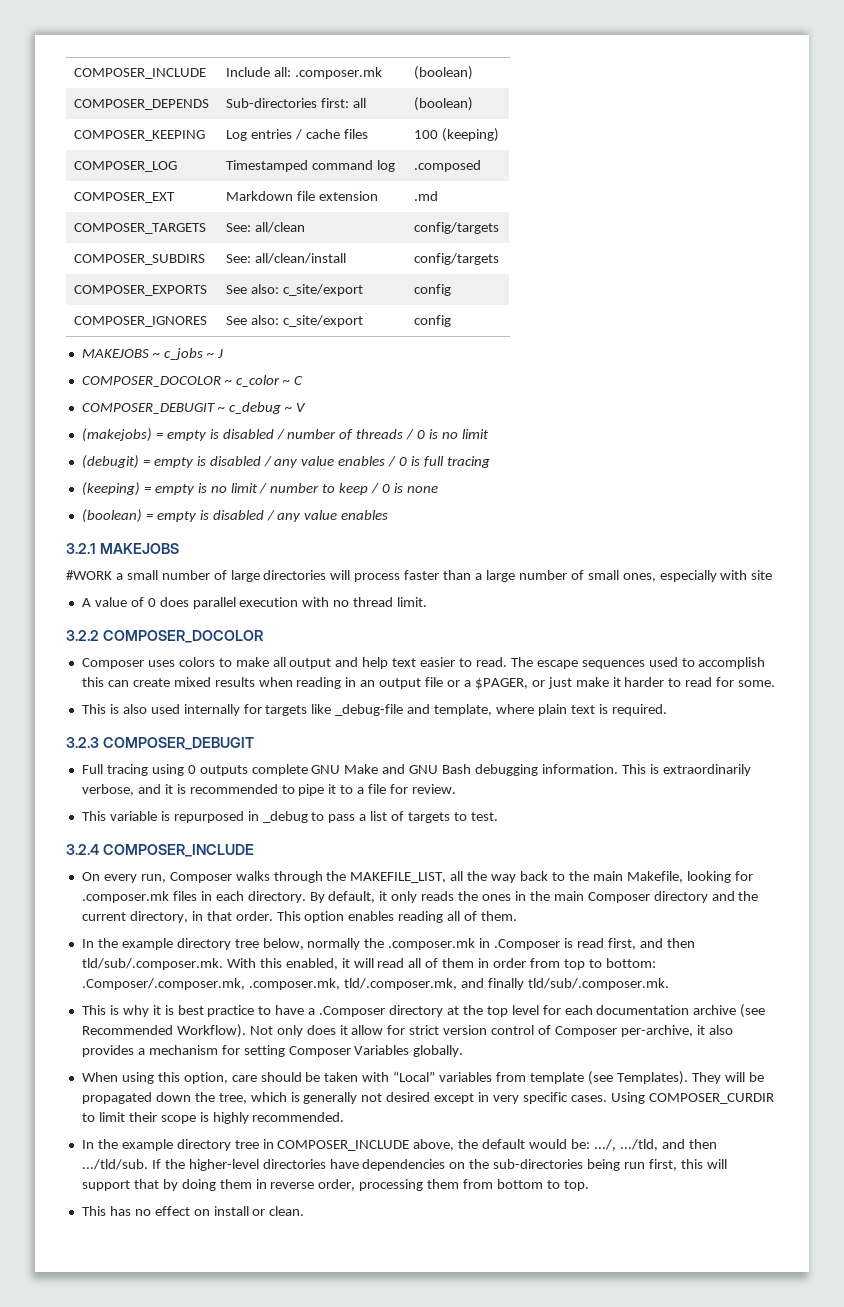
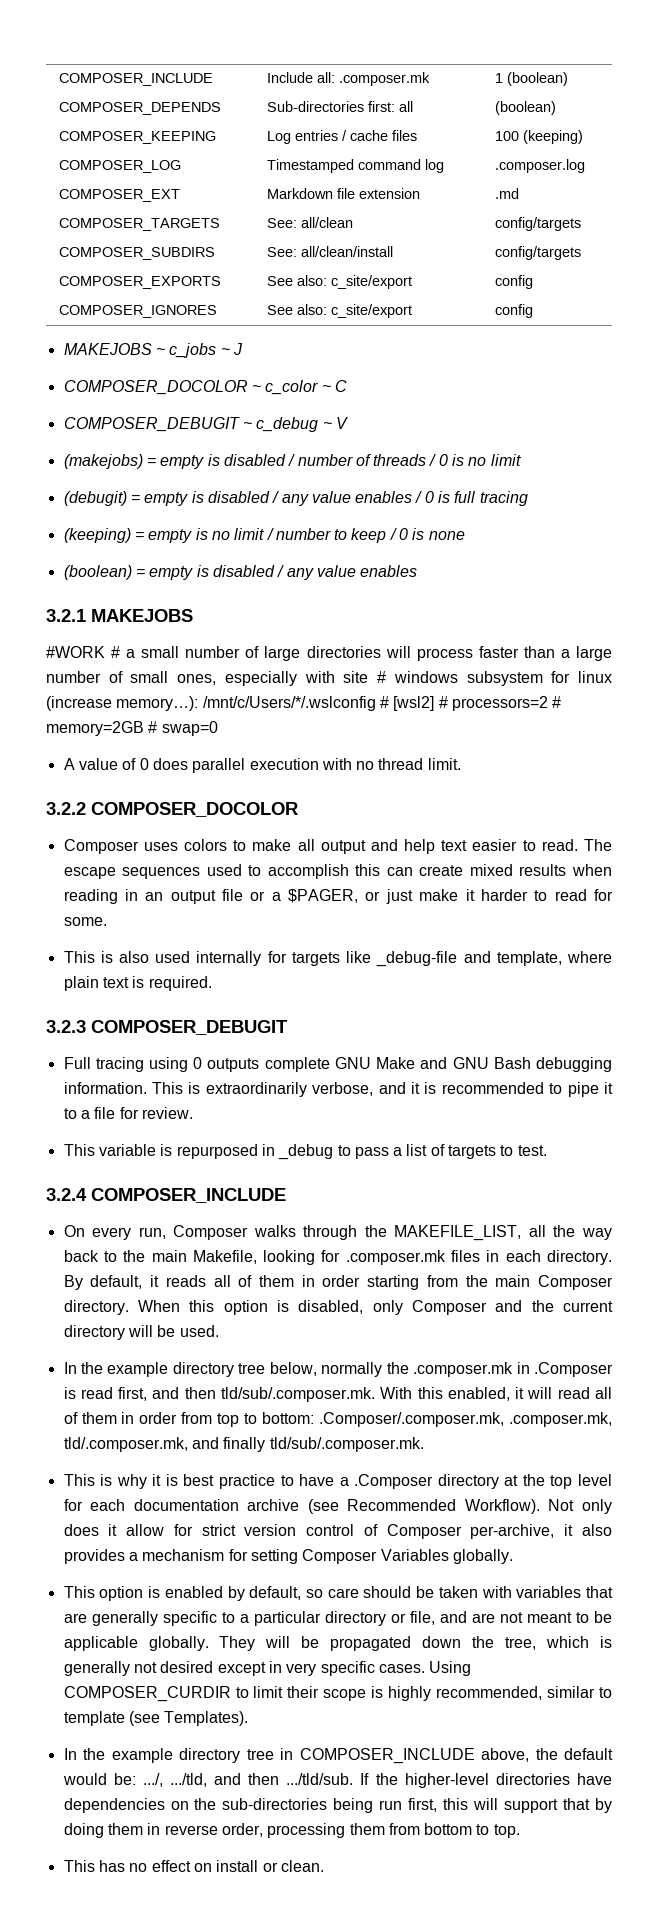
- COMPOSER_INCLUDE | Include all: .composer.mk | (boolean)
+ COMPOSER_INCLUDE | Include all: .composer.mk | 1 (boolean)
- COMPOSER_LOG | Timestamped command log | .composed
+ COMPOSER_LOG | Timestamped command log | .composer.log
- #WORK a small number of large directories will process faster than a large number of small ones, especially with site
+ #WORK # a small number of large directories will process faster than a large number of small ones, especially with site # windows subsystem for linux (increase memory…): /mnt/c/Users/*/.wslconfig # [wsl2] # processors=2 # memory=2GB # swap=0
- By default, it only reads the ones in the main Composer directory and the current directory, in that order. This option enables reading all of them.
+ By default, it reads all of them in order starting from the main Composer directory. When this option is disabled, only Composer and the current directory will be used.
- When using this option, care should be taken with “Local” variables from template (see Templates).
+ This option is enabled by default, so care should be taken with variables that are generally specific to a particular directory or file, and are not meant to be applicable globally.
- Using COMPOSER_CURDIR to limit their scope is highly recommended.
+ Using COMPOSER_CURDIR to limit their scope is highly recommended, similar to template (see Templates).

